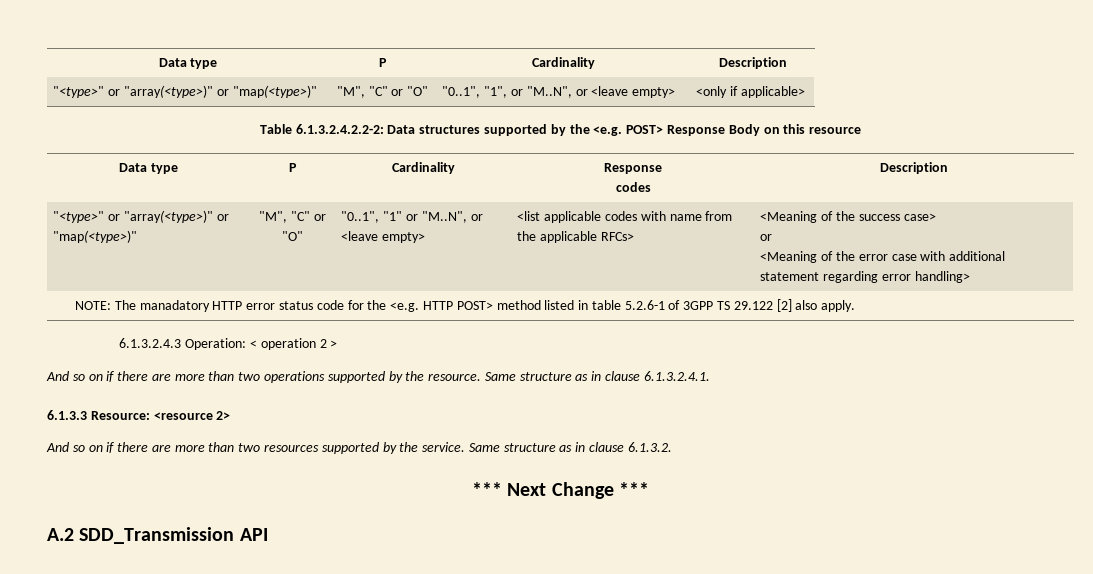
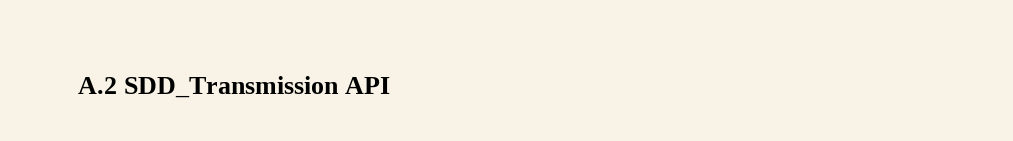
- Data type | P | Cardinality | Description
- "<type>" or "array(<type>)" or "map(<type>)" | "M", "C" or "O" | "0..1", "1", or "M..N", or <leave empty> | <only if applicable>
- Table 6.1.3.2.4.2.2-2: Data structures supported by the <e.g. POST> Response Body on this resource
- Data type | P | Cardinality | Response
- codes | Description
- "<type>" or "array(<type>)" or "map(<type>)" | "M", "C" or "O" | "0..1", "1" or "M..N", or <leave empty> | <list applicable codes with name from the applicable RFCs> | <Meaning of the success case>
- or
- <Meaning of the error case with additional statement regarding error handling>
- NOTE: The manadatory HTTP error status code for the <e.g. HTTP POST> method listed in table 5.2.6-1 of 3GPP TS 29.122 [2] also apply.
- 6.1.3.2.4.3 Operation: < operation 2 >
- And so on if there are more than two operations supported by the resource. Same structure as in clause 6.1.3.2.4.1.
- 6.1.3.3 Resource: <resource 2>
- And so on if there are more than two resources supported by the service. Same structure as in clause 6.1.3.2.
- *** Next Change ***

